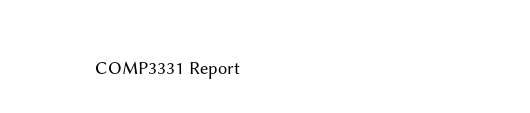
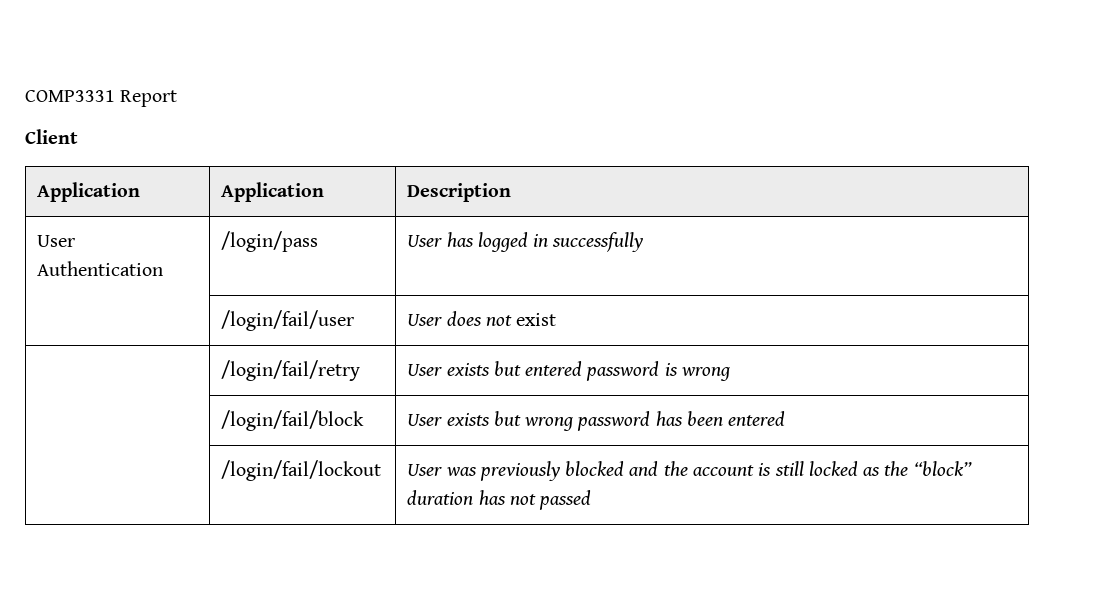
+ Client
+ Application | Application | Description
+ User Authentication | /login/pass | User has logged in successfully
+ | /login/fail/user | User does not exist
+ | /login/fail/retry | User exists but entered password is wrong
+ | /login/fail/block | User exists but wrong password has been entered
+ | /login/fail/lockout | User was previously blocked and the account is still locked as the “block” duration has not passed

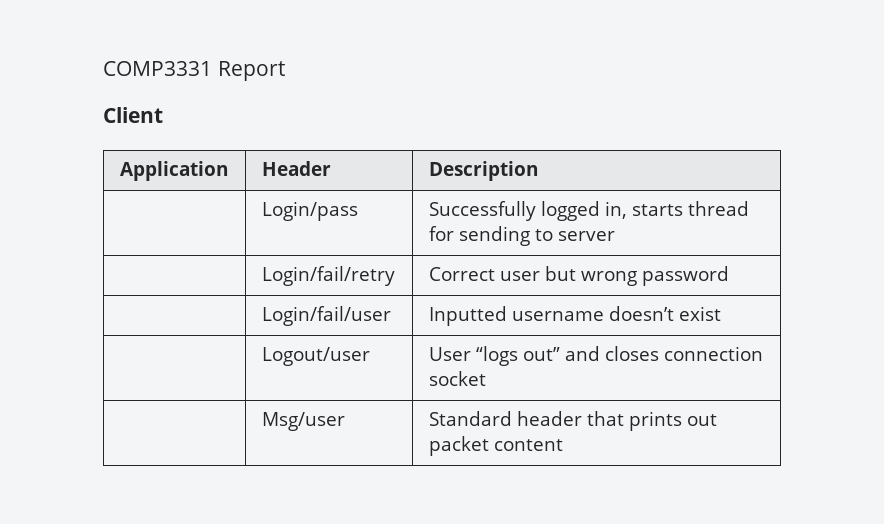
- Application | Application | Description
+ Application | Header | Description
- User Authentication | /login/pass | User has logged in successfully
- | /login/fail/user | User does not exist
+ | Login/pass | Successfully logged in, starts thread for sending to server
+ | Login/fail/retry | Correct user but wrong password
+ | Login/fail/user | Inputted username doesn’t exist
- | /login/fail/retry | User exists but entered password is wrong
- | /login/fail/block | User exists but wrong password has been entered
- | /login/fail/lockout | User was previously blocked and the account is still locked as the “block” duration has not passed
+ | Logout/user | User “logs out” and closes connection socket
+ | Msg/user | Standard header that prints out packet content

